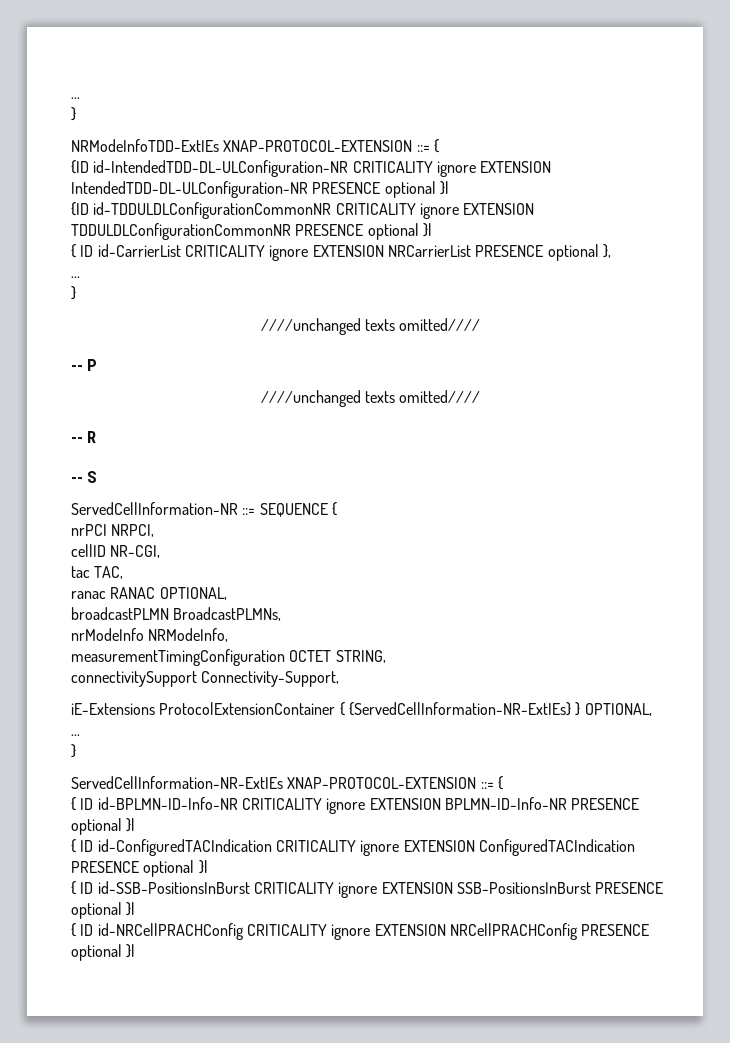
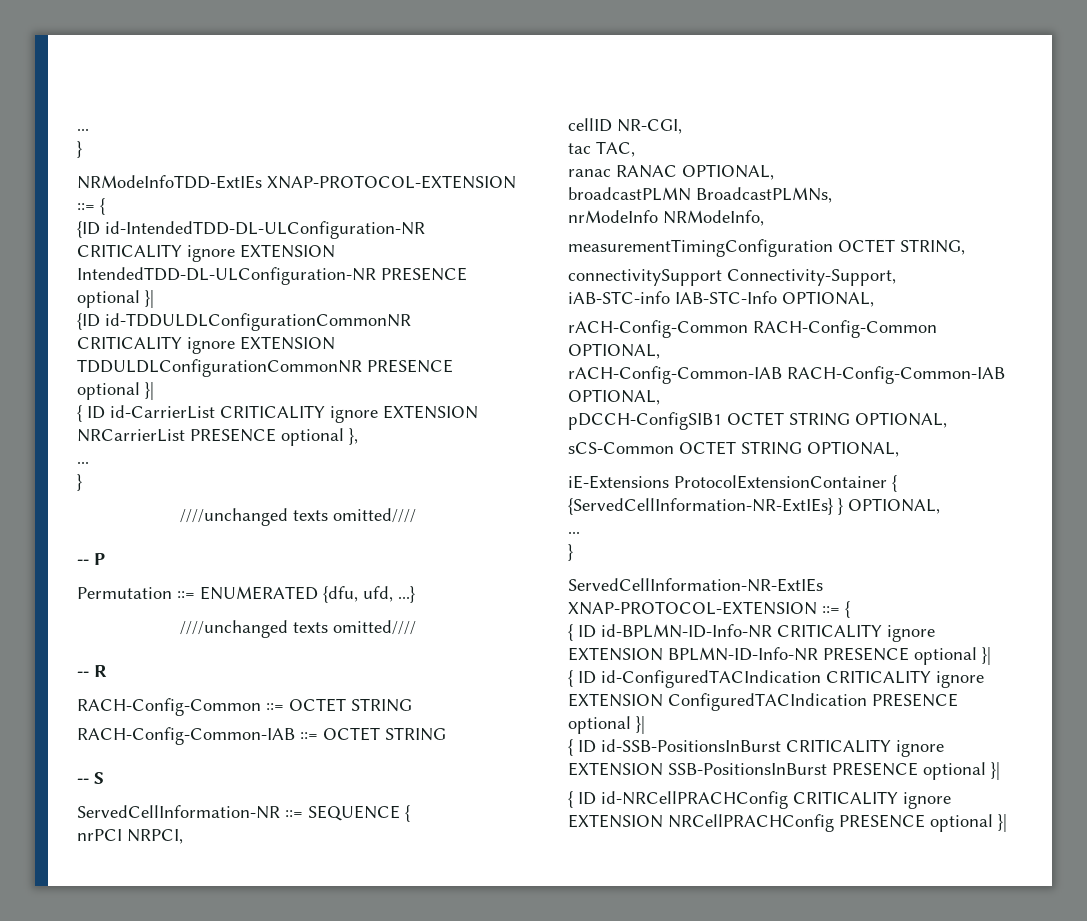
+ Permutation ::= ENUMERATED {dfu, ufd, ...}
+ RACH-Config-Common ::= OCTET STRING
+ RACH-Config-Common-IAB ::= OCTET STRING
+ iAB-STC-info IAB-STC-Info OPTIONAL,
+ rACH-Config-Common RACH-Config-Common OPTIONAL,
+ rACH-Config-Common-IAB RACH-Config-Common-IAB OPTIONAL,
+ pDCCH-ConfigSIB1 OCTET STRING OPTIONAL,
+ sCS-Common OCTET STRING OPTIONAL,

